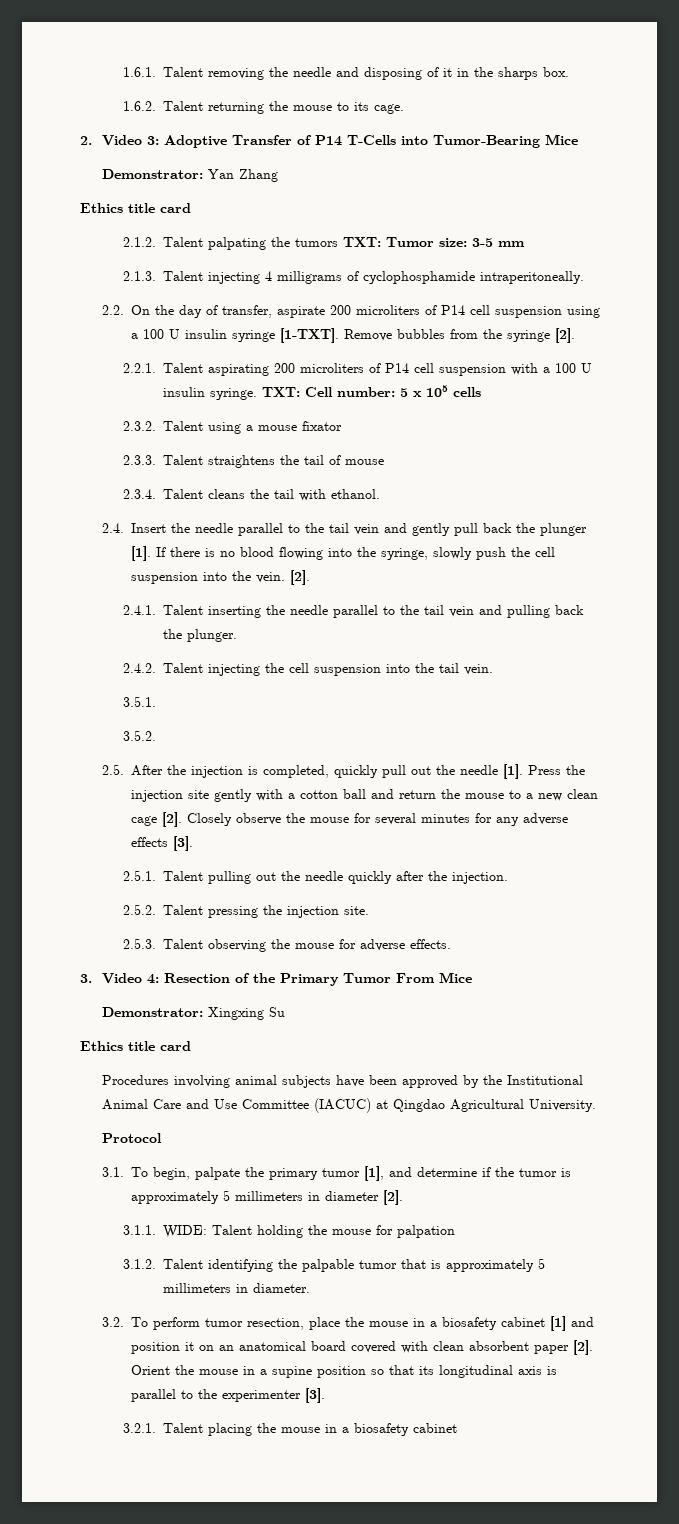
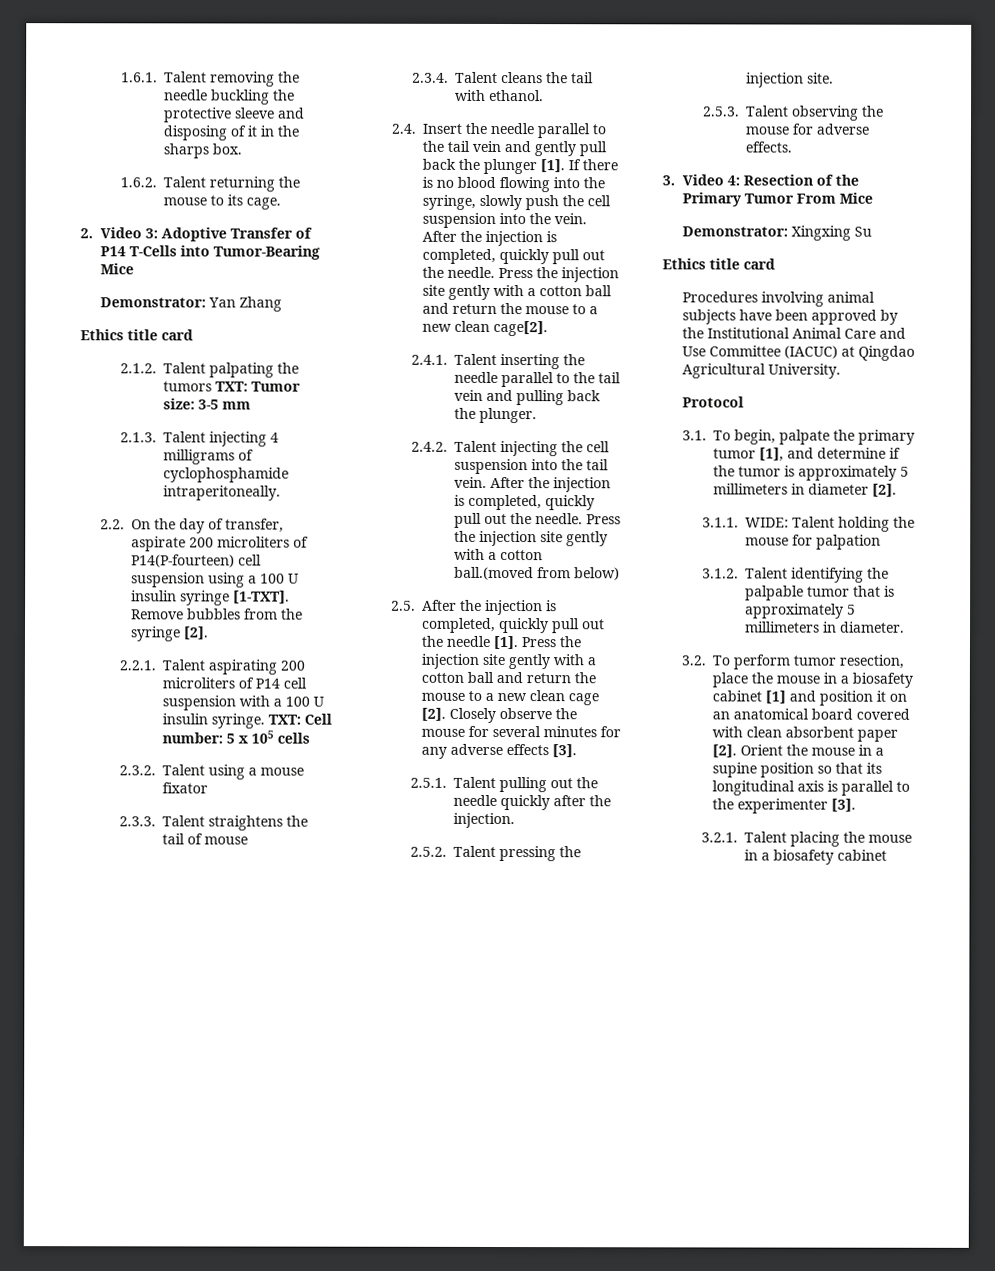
- 1.6.1. Talent removing the needle and disposing of it in the sharps box.
+ 1.6.1. Talent removing the needle buckling the protective sleeve and disposing of it in the sharps box.
- 2.2. On the day of transfer, aspirate 200 microliters of P14 cell suspension using a 100 U insulin syringe [1-TXT].
+ 2.2. On the day of transfer, aspirate 200 microliters of P14(P-fourteen) cell suspension using a 100 U insulin syringe [1-TXT].
- If there is no blood flowing into the syringe, slowly push the cell suspension into the vein. [2].
+ If there is no blood flowing into the syringe, slowly push the cell suspension into the vein. After the injection is completed, quickly pull out the needle. Press the injection site gently with a cotton ball and return the mouse to a new clean cage[2].
- 2.4.2. Talent injecting the cell suspension into the tail vein.
- 3.5.1.
- 3.5.2.
+ 2.4.2. Talent injecting the cell suspension into the tail vein. After the injection is completed, quickly pull out the needle. Press the injection site gently with a cotton ball.(moved from below)

